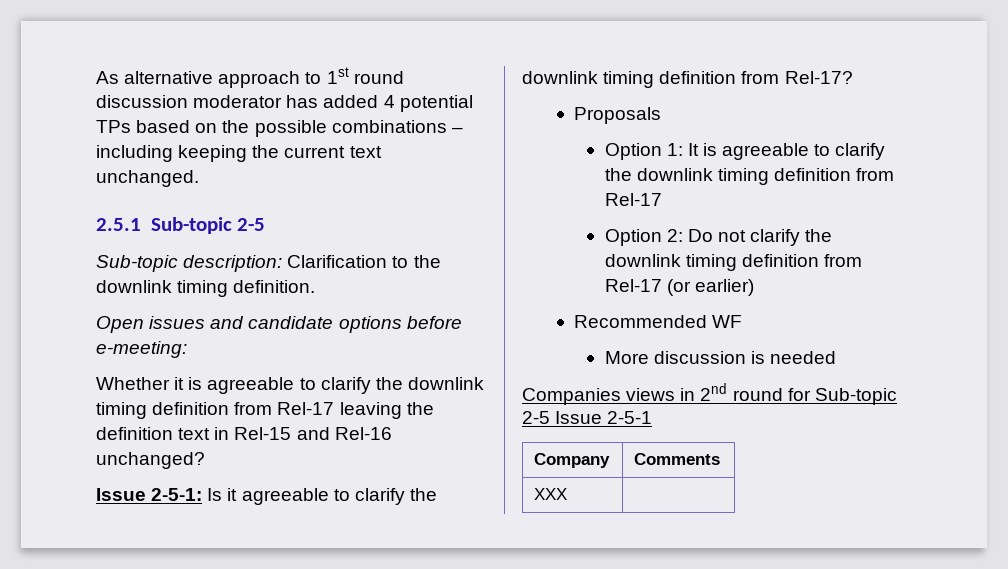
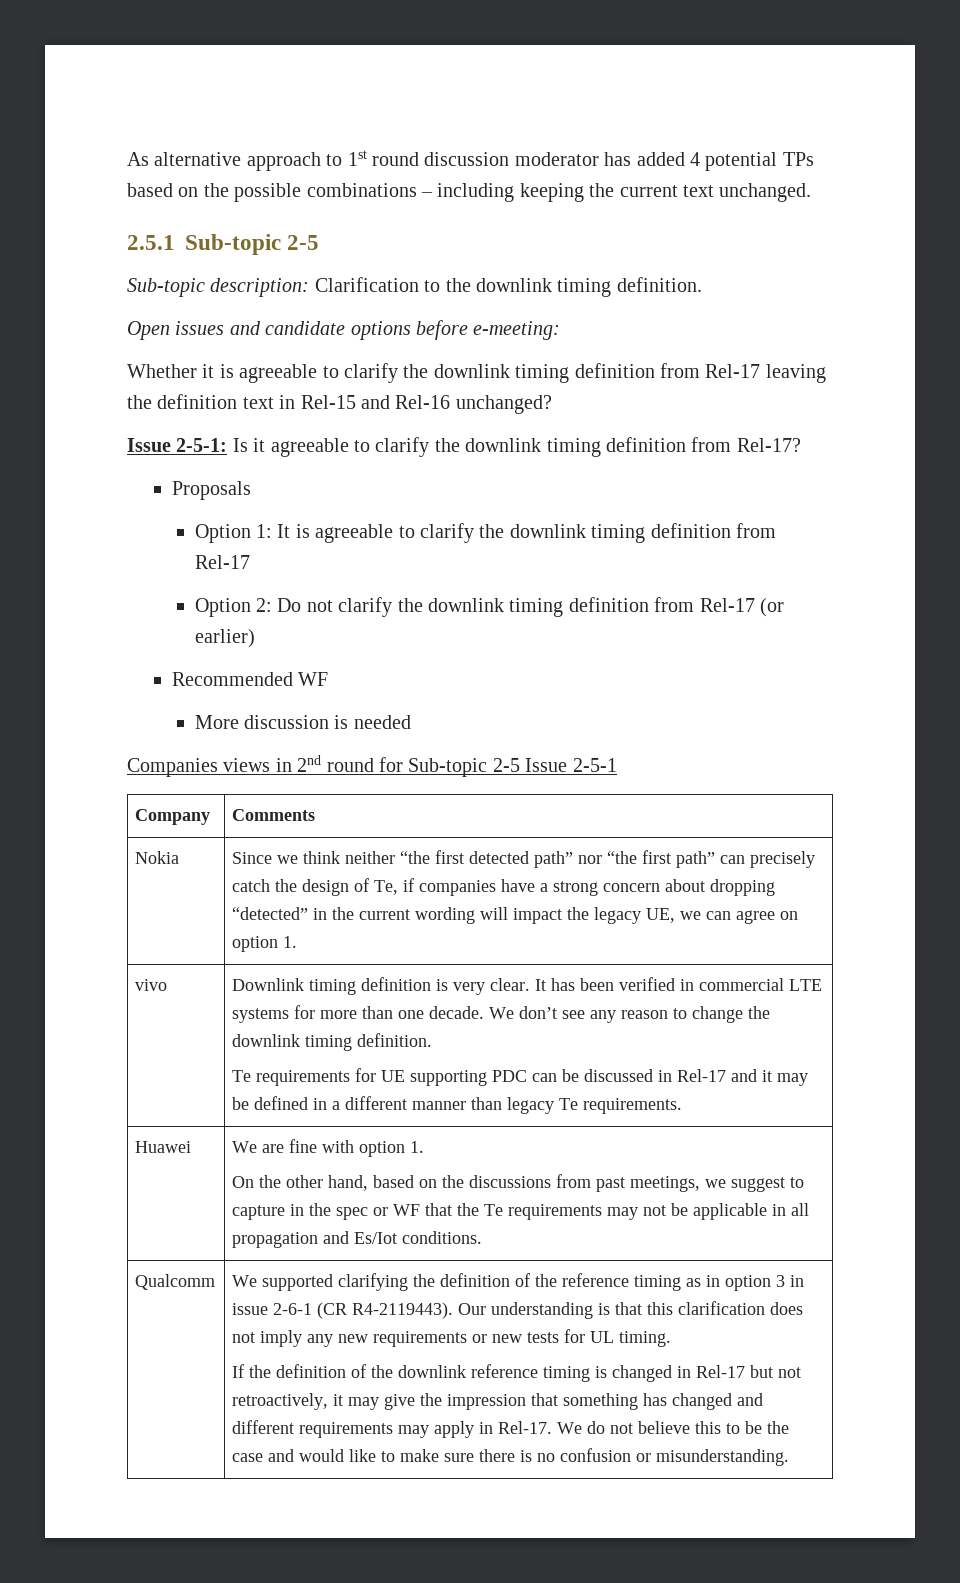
- XXX
+ Nokia | Since we think neither “the first detected path” nor “the first path” can precisely catch the design of Te, if companies have a strong concern about dropping “detected” in the current wording will impact the legacy UE, we can agree on option 1.
+ vivo | Downlink timing definition is very clear. It has been verified in commercial LTE systems for more than one decade. We don’t see any reason to change the downlink timing definition.
+ Te requirements for UE supporting PDC can be discussed in Rel-17 and it may be defined in a different manner than legacy Te requirements.
+ Huawei | We are fine with option 1.
+ On the other hand, based on the discussions from past meetings, we suggest to capture in the spec or WF that the Te requirements may not be applicable in all propagation and Es/Iot conditions.
+ Qualcomm | We supported clarifying the definition of the reference timing as in option 3 in issue 2-6-1 (CR R4-2119443). Our understanding is that this clarification does not imply any new requirements or new tests for UL timing.
+ If the definition of the downlink reference timing is changed in Rel-17 but not retroactively, it may give the impression that something has changed and different requirements may apply in Rel-17. We do not believe this to be the case and would like to make sure there is no confusion or misunderstanding.

